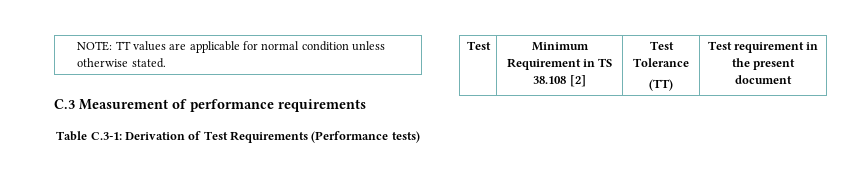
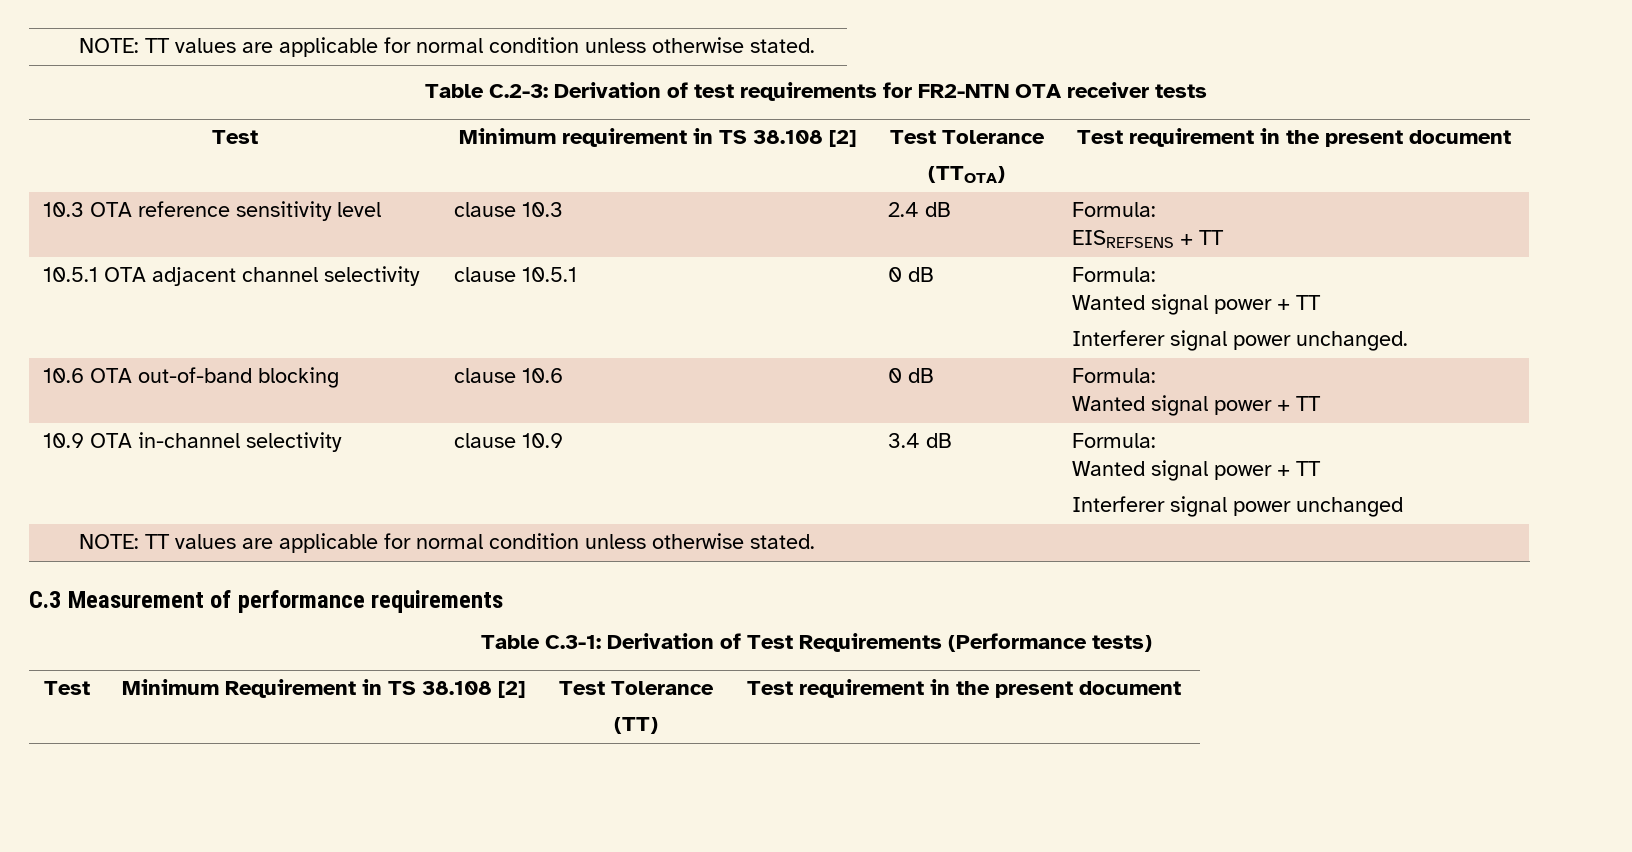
+ Table C.2-3: Derivation of test requirements for FR2-NTN OTA receiver tests
+ Test | Minimum requirement in TS 38.108 [2] | Test Tolerance
+ (TTOTA) | Test requirement in the present document
+ 10.3 OTA reference sensitivity level | clause 10.3 | 2.4 dB | Formula:
+ EISREFSENS + TT
+ 10.5.1 OTA adjacent channel selectivity | clause 10.5.1 | 0 dB | Formula:
+ Wanted signal power + TT
+ Interferer signal power unchanged.
+ 10.6 OTA out-of-band blocking | clause 10.6 | 0 dB | Formula:
+ Wanted signal power + TT
+ 10.9 OTA in-channel selectivity | clause 10.9 | 3.4 dB | Formula:
+ Wanted signal power + TT
+ Interferer signal power unchanged
+ NOTE: TT values are applicable for normal condition unless otherwise stated.

